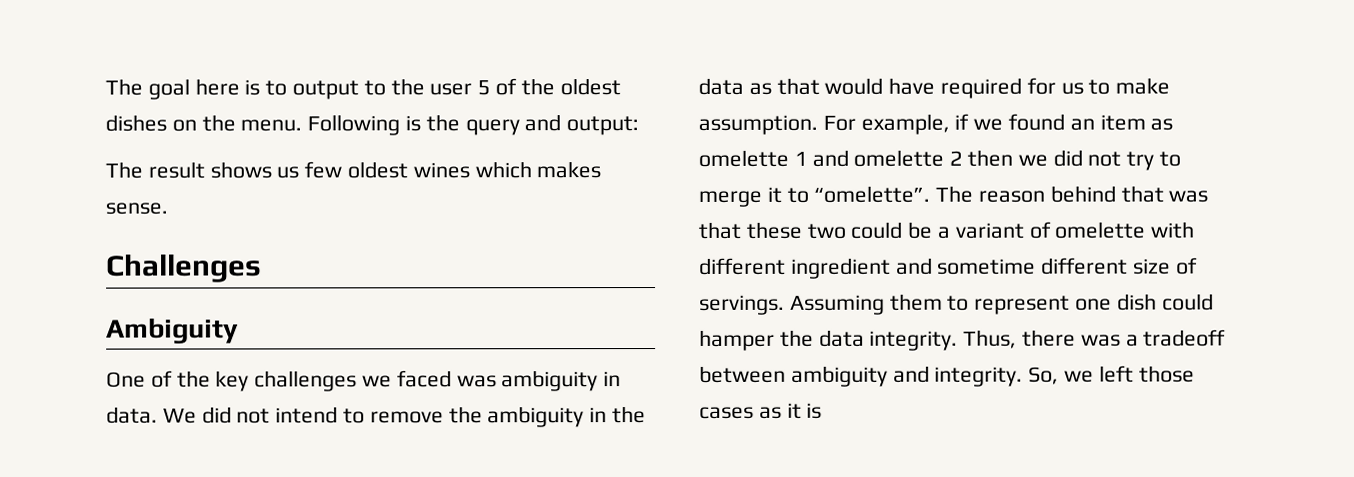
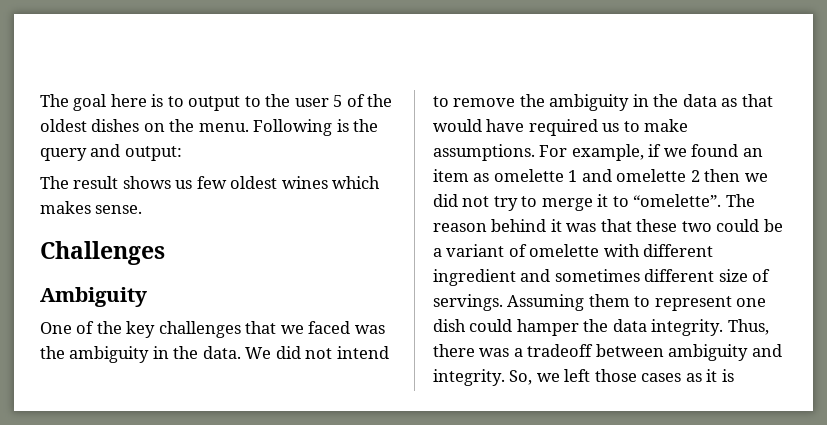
- One of the key challenges we faced was ambiguity in data.
+ One of the key challenges that we faced was the ambiguity in the data.
- We did not intend to remove the ambiguity in the data as that would have required for us to make assumption.
+ We did not intend to remove the ambiguity in the data as that would have required us to make assumptions.
- The reason behind that was that these two could be a variant of omelette with different ingredient and sometime different size of servings.
+ The reason behind it was that these two could be a variant of omelette with different ingredient and sometimes different size of servings.

